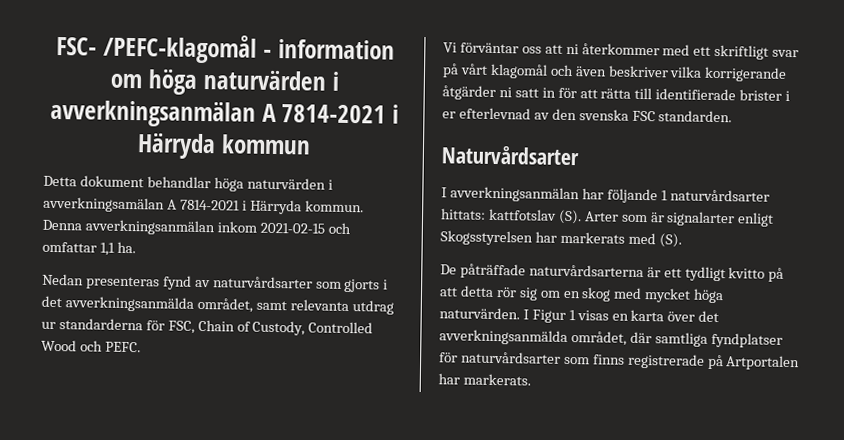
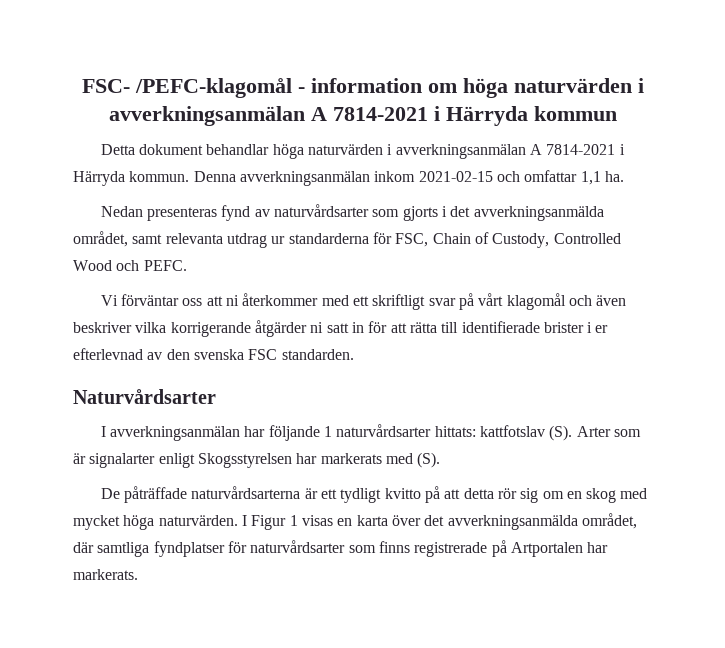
- Detta dokument behandlar höga naturvärden i avverkningsamälan A 7814-2021 i Härryda kommun.
+ Detta dokument behandlar höga naturvärden i avverkningsanmälan A 7814-2021 i Härryda kommun.

